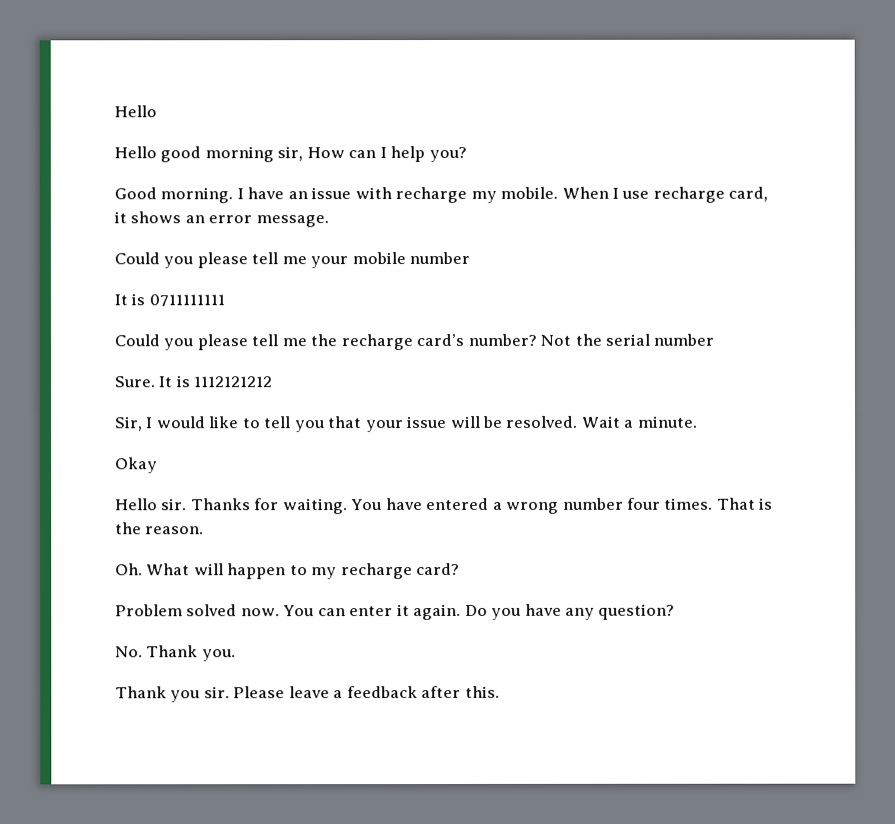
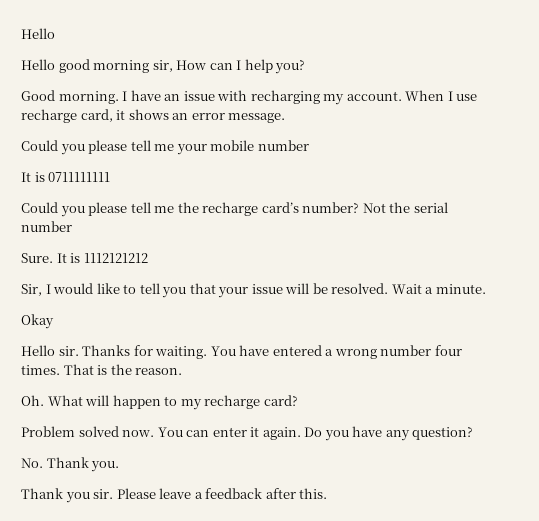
- I have an issue with recharge my mobile.
+ I have an issue with recharging my account.

